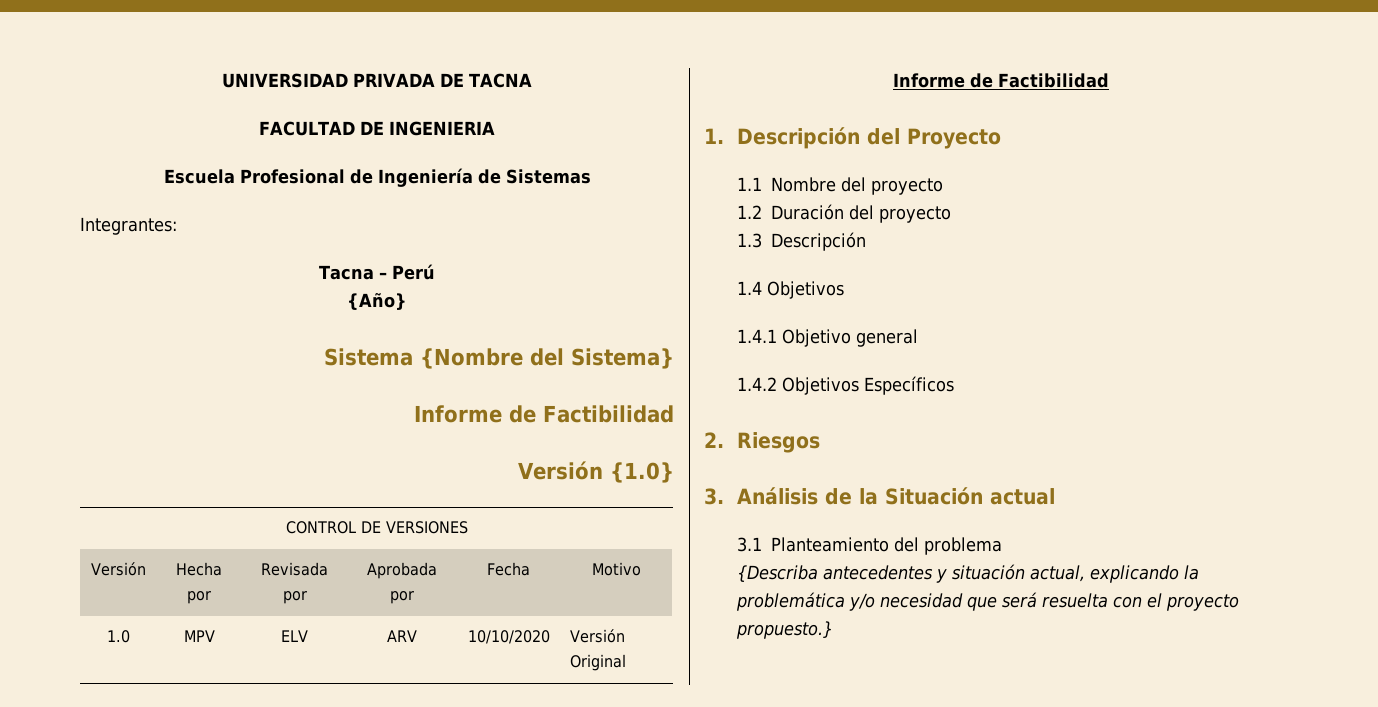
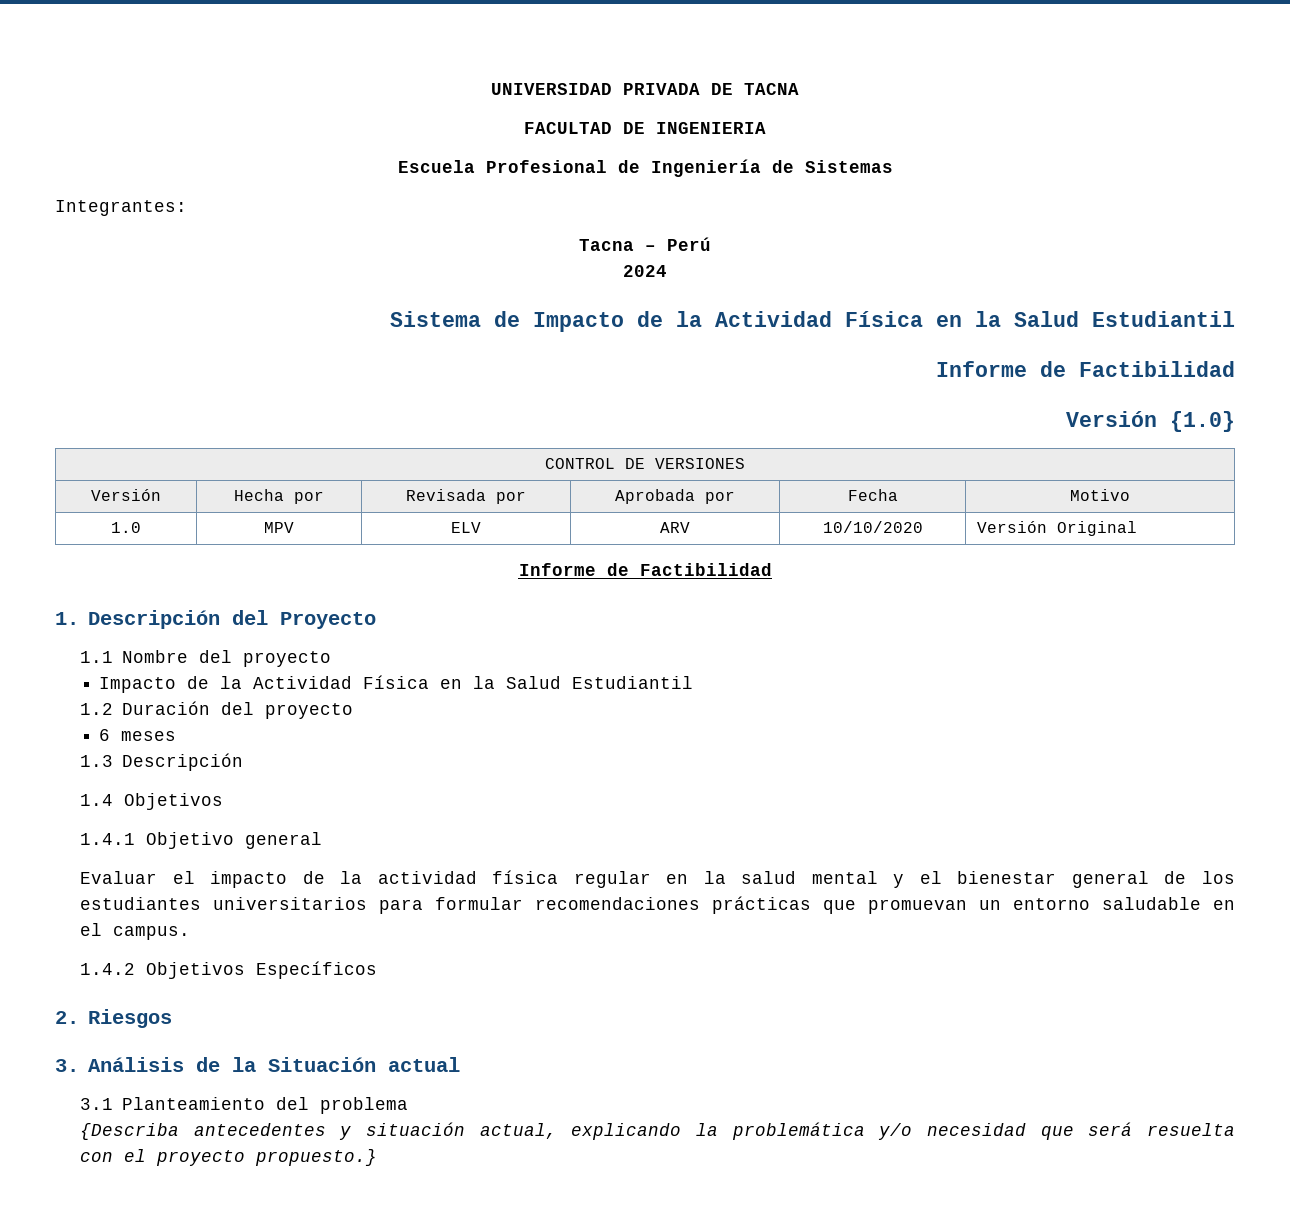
- {Año}
+ 2024
- Sistema {Nombre del Sistema}
+ Sistema de Impacto de la Actividad Física en la Salud Estudiantil
  1.1 Nombre del proyecto
+ Impacto de la Actividad Física en la Salud Estudiantil
+ 6 meses
+ Evaluar el impacto de la actividad física regular en la salud mental y el bienestar general de los estudiantes universitarios para formular recomendaciones prácticas que promuevan un entorno saludable en el campus.

